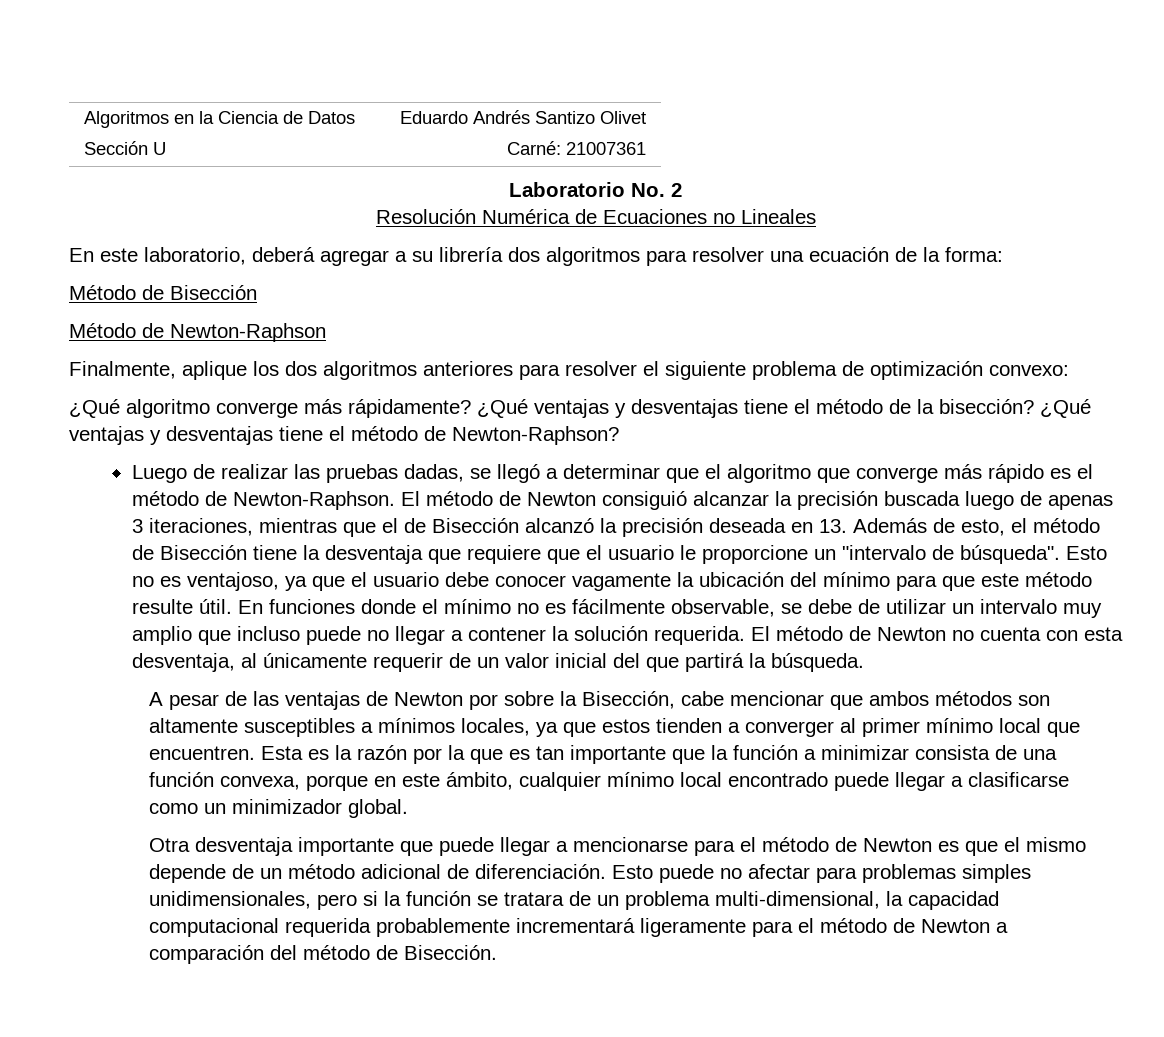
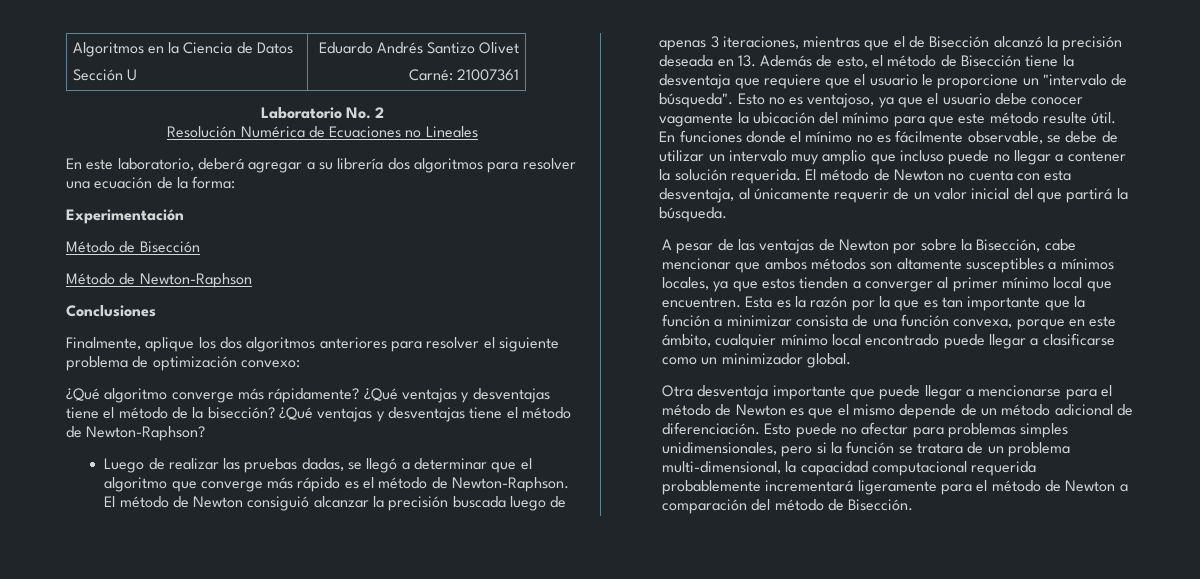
+ Experimentación
+ Conclusiones

